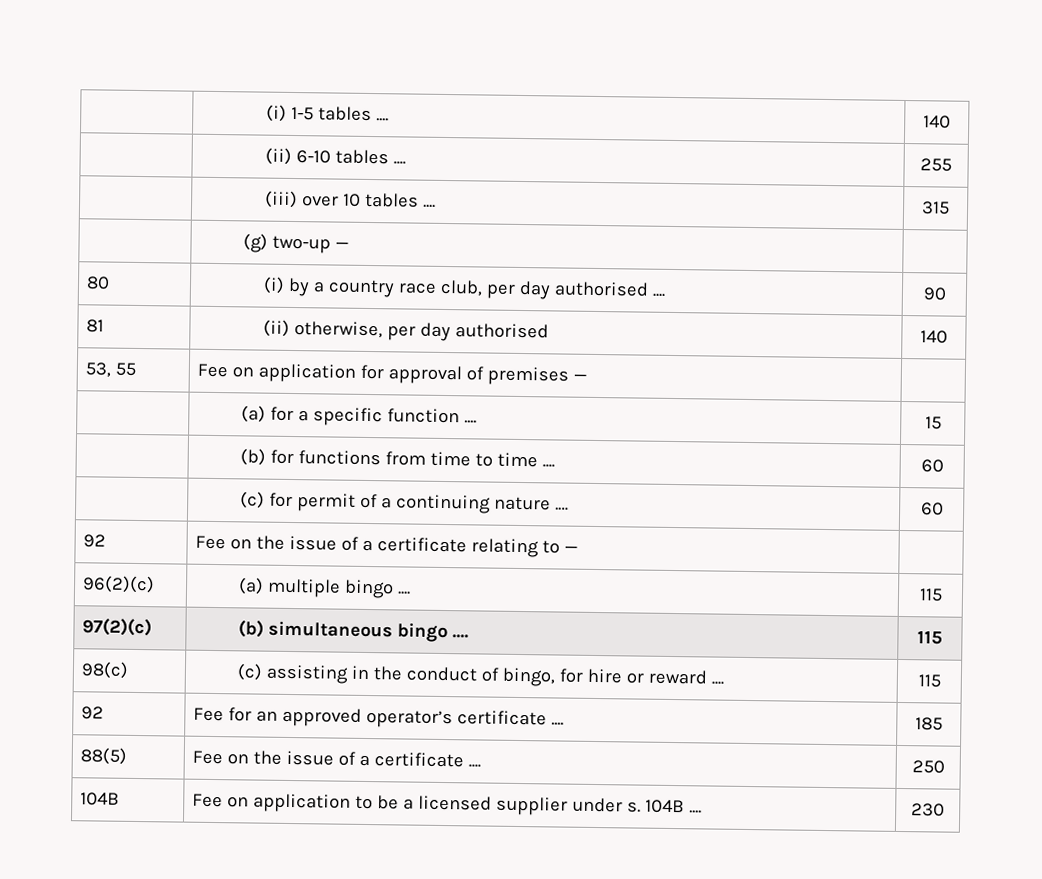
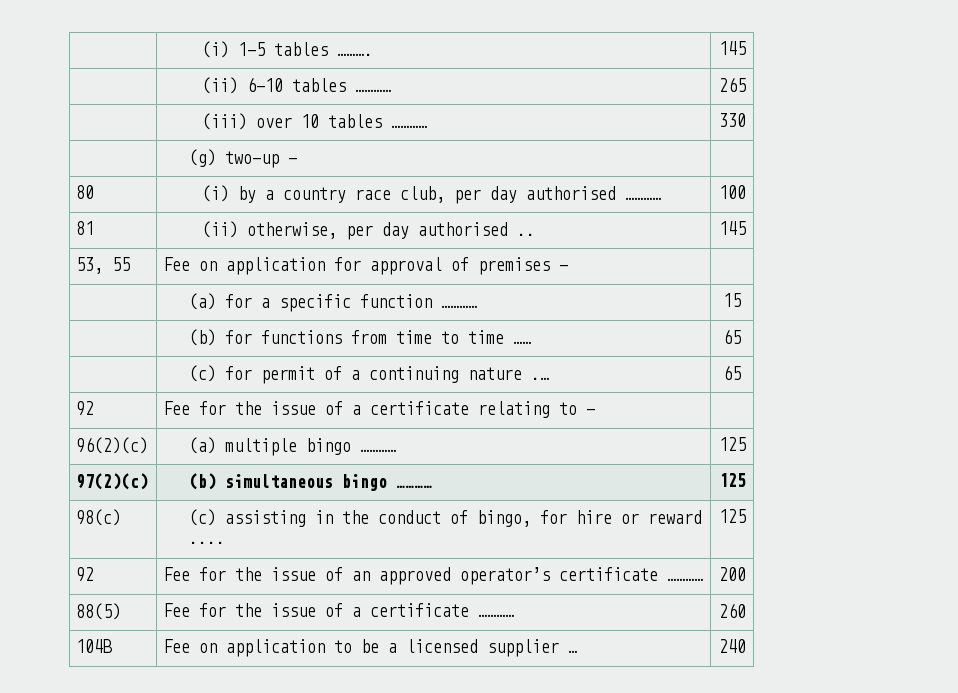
- | (i) 1-5 tables .... | 140
+ | (i) 1-5 tables ………. | 145
- | (ii) 6-10 tables .... | 255
+ | (ii) 6-10 tables ………… | 265
- | (iii) over 10 tables .... | 315
+ | (iii) over 10 tables ………… | 330
- 80 | (i) by a country race club, per day authorised .... | 90
+ 80 | (i) by a country race club, per day authorised ………… | 100
- 81 | (ii) otherwise, per day authorised | 140
+ 81 | (ii) otherwise, per day authorised .. | 145
- | (a) for a specific function .... | 15
+ | (a) for a specific function ………… | 15
- | (b) for functions from time to time .... | 60
+ | (b) for functions from time to time …… | 65
- | (c) for permit of a continuing nature .… | 60
- 92 | Fee on the issue of a certificate relating to — |
+ | (c) for permit of a continuing nature .… | 65
+ 92 | Fee for the issue of a certificate relating to — |
- 96(2)(c) | (a) multiple bingo .... | 115
+ 96(2)(c) | (a) multiple bingo ………… | 125
- 97(2)(c) | (b) simultaneous bingo .... | 115
+ 97(2)(c) | (b) simultaneous bingo ………… | 125
- 98(c) | (c) assisting in the conduct of bingo, for hire or reward .... | 115
- 92 | Fee for an approved operator’s certificate .... | 185
+ 98(c) | (c) assisting in the conduct of bingo, for hire or reward .... | 125
+ 92 | Fee for the issue of an approved operator’s certificate ………… | 200
- 88(5) | Fee on the issue of a certificate .... | 250
+ 88(5) | Fee for the issue of a certificate ………… | 260
- 104B | Fee on application to be a licensed supplier under s. 104B .... | 230
+ 104B | Fee on application to be a licensed supplier … | 240

